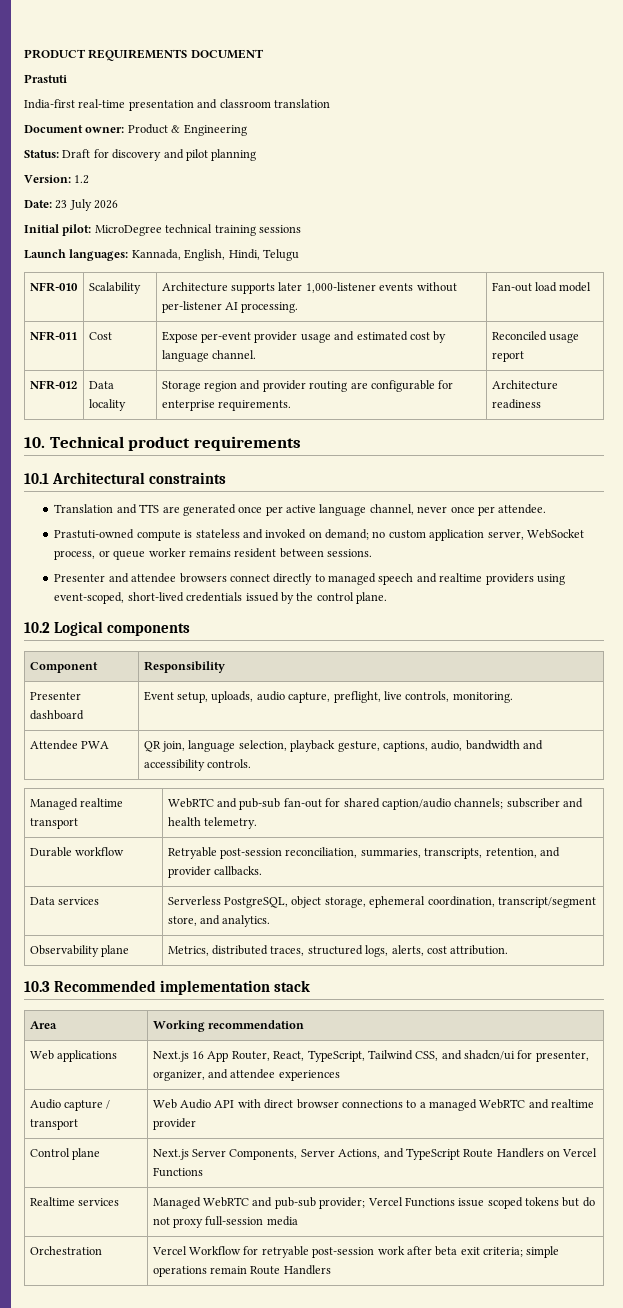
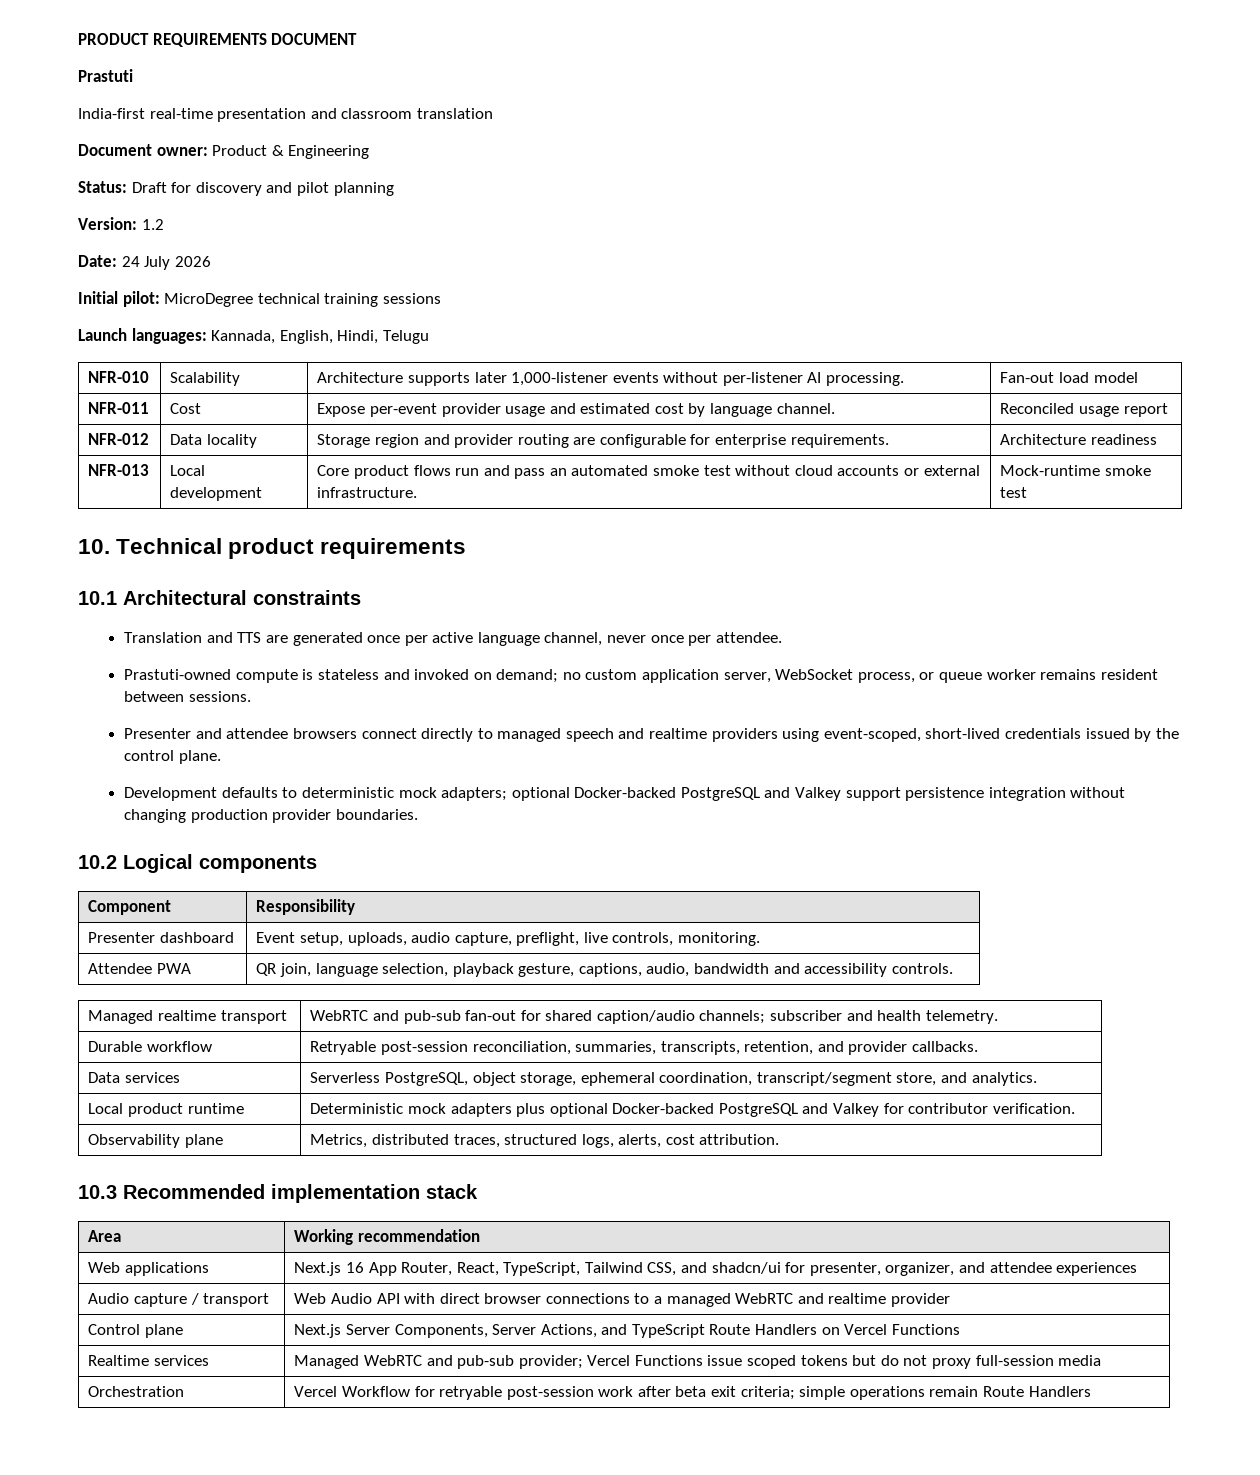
- Date: 23 July 2026
+ Date: 24 July 2026
+ NFR-013 | Local development | Core product flows run and pass an automated smoke test without cloud accounts or external infrastructure. | Mock-runtime smoke test
+ Development defaults to deterministic mock adapters; optional Docker-backed PostgreSQL and Valkey support persistence integration without changing production provider boundaries.
+ Local product runtime | Deterministic mock adapters plus optional Docker-backed PostgreSQL and Valkey for contributor verification.

